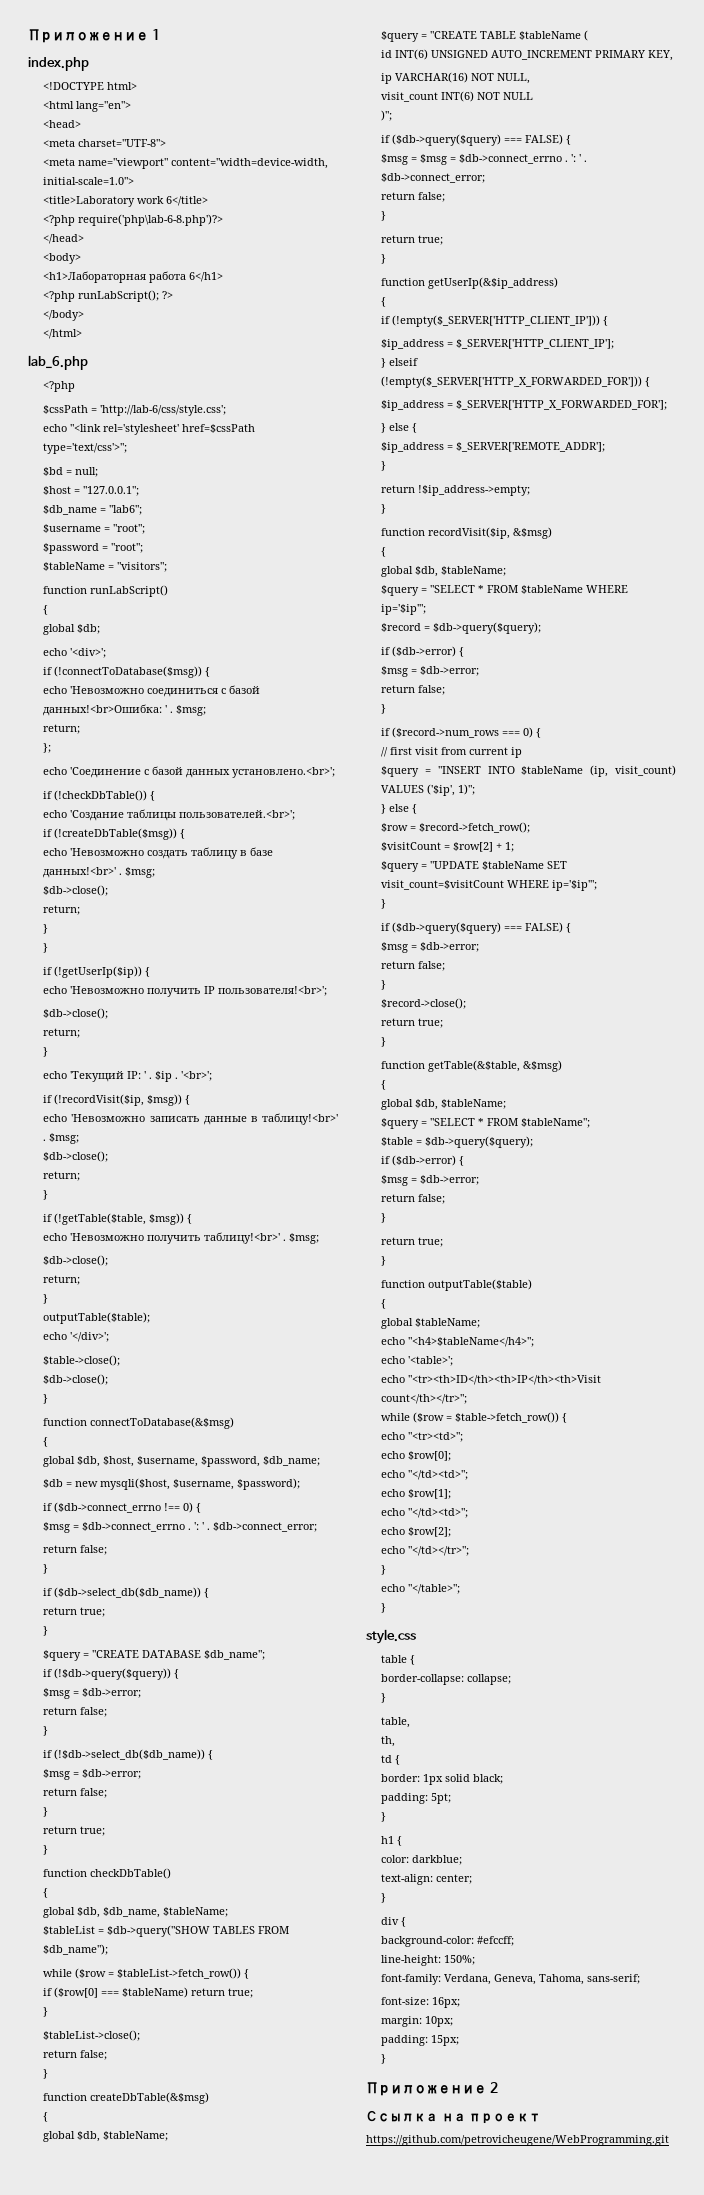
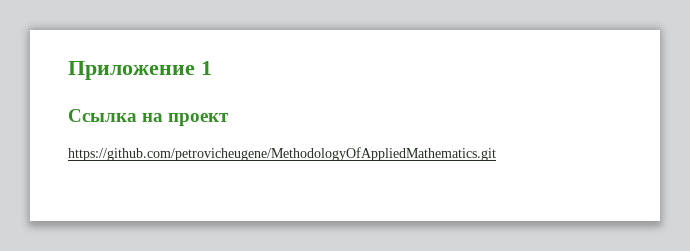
- index.php
- <!DOCTYPE html>
- <html lang="en">
- <head>
- <meta charset="UTF-8">
- <meta name="viewport" content="width=device-width, initial-scale=1.0">
- <title>Laboratory work 6</title>
- <?php require('php\lab-6-8.php')?>
- </head>
- <body>
- <h1>Лабораторная работа 6</h1>
- <?php runLabScript(); ?>
- </body>
- </html>
- lab_6.php
- <?php
- $cssPath = 'http://lab-6/css/style.css';
- echo "<link rel='stylesheet' href=$cssPath type='text/css'>";
- $bd = null;
- $host = "127.0.0.1";
- $db_name = "lab6";
- $username = "root";
- $password = "root";
- $tableName = "visitors";
- function runLabScript()
- {
- global $db;
- echo '<div>';
- if (!connectToDatabase($msg)) {
- echo 'Невозможно соединиться с базой данных!<br>Ошибка: ' . $msg;
- return;
- };
- echo 'Соединение с базой данных установлено.<br>';
- if (!checkDbTable()) {
- echo 'Создание таблицы пользователей.<br>';
- if (!createDbTable($msg)) {
- echo 'Невозможно создать таблицу в базе данных!<br>' . $msg;
- $db->close();
- return;
- }
- }
- if (!getUserIp($ip)) {
- echo 'Невозможно получить IP пользователя!<br>';
- $db->close();
- return;
- }
- echo 'Текущий IP: ' . $ip . '<br>';
- if (!recordVisit($ip, $msg)) {
- echo 'Невозможно записать данные в таблицу!<br>' . $msg;
- $db->close();
- return;
- }
- if (!getTable($table, $msg)) {
- echo 'Невозможно получить таблицу!<br>' . $msg;
- $db->close();
- return;
- }
- outputTable($table);
- echo '</div>';
- $table->close();
- $db->close();
- }
- function connectToDatabase(&$msg)
- {
- global $db, $host, $username, $password, $db_name;
- $db = new mysqli($host, $username, $password);
- if ($db->connect_errno !== 0) {
- $msg = $db->connect_errno . ': ' . $db->connect_error;
- return false;
- }
- if ($db->select_db($db_name)) {
- return true;
- }
- $query = "CREATE DATABASE $db_name";
- if (!$db->query($query)) {
- $msg = $db->error;
- return false;
- }
- if (!$db->select_db($db_name)) {
- $msg = $db->error;
- return false;
- }
- return true;
- }
- function checkDbTable()
- {
- global $db, $db_name, $tableName;
- $tableList = $db->query("SHOW TABLES FROM $db_name");
- while ($row = $tableList->fetch_row()) {
- if ($row[0] === $tableName) return true;
- }
- $tableList->close();
- return false;
- }
- function createDbTable(&$msg)
- {
- global $db, $tableName;
- $query = "CREATE TABLE $tableName (
- id INT(6) UNSIGNED AUTO_INCREMENT PRIMARY KEY,
- ip VARCHAR(16) NOT NULL,
- visit_count INT(6) NOT NULL
- )";
- if ($db->query($query) === FALSE) {
- $msg = $msg = $db->connect_errno . ': ' . $db->connect_error;
- return false;
- }
- return true;
- }
- function getUserIp(&$ip_address)
- {
- if (!empty($_SERVER['HTTP_CLIENT_IP'])) {
- $ip_address = $_SERVER['HTTP_CLIENT_IP'];
- } elseif (!empty($_SERVER['HTTP_X_FORWARDED_FOR'])) {
- $ip_address = $_SERVER['HTTP_X_FORWARDED_FOR'];
- } else {
- $ip_address = $_SERVER['REMOTE_ADDR'];
- }
- return !$ip_address->empty;
- }
- function recordVisit($ip, &$msg)
- {
- global $db, $tableName;
- $query = "SELECT * FROM $tableName WHERE ip='$ip'";
- $record = $db->query($query);
- if ($db->error) {
- $msg = $db->error;
- return false;
- }
- if ($record->num_rows === 0) {
- // first visit from current ip
- $query = "INSERT INTO $tableName (ip, visit_count) VALUES ('$ip', 1)";
- } else {
- $row = $record->fetch_row();
- $visitCount = $row[2] + 1;
- $query = "UPDATE $tableName SET visit_count=$visitCount WHERE ip='$ip'";
- }
- if ($db->query($query) === FALSE) {
- $msg = $db->error;
- return false;
- }
- $record->close();
- return true;
- }
- function getTable(&$table, &$msg)
- {
- global $db, $tableName;
- $query = "SELECT * FROM $tableName";
- $table = $db->query($query);
- if ($db->error) {
- $msg = $db->error;
- return false;
- }
- return true;
- }
- function outputTable($table)
- {
- global $tableName;
- echo "<h4>$tableName</h4>";
- echo '<table>';
- echo "<tr><th>ID</th><th>IP</th><th>Visit count</th></tr>";
- while ($row = $table->fetch_row()) {
- echo "<tr><td>";
- echo $row[0];
- echo "</td><td>";
- echo $row[1];
- echo "</td><td>";
- echo $row[2];
- echo "</td></tr>";
- }
- echo "</table>";
- }
- style.css
- table {
- border-collapse: collapse;
- }
- table,
- th,
- td {
- border: 1px solid black;
- padding: 5pt;
- }
- h1 {
- color: darkblue;
- text-align: center;
- }
- div {
- background-color: #efccff;
- line-height: 150%;
- font-family: Verdana, Geneva, Tahoma, sans-serif;
- font-size: 16px;
- margin: 10px;
- padding: 15px;
- }
- Приложение 2
- https://github.com/petrovicheugene/WebProgramming.git
+ https://github.com/petrovicheugene/MethodologyOfAppliedMathematics.git

